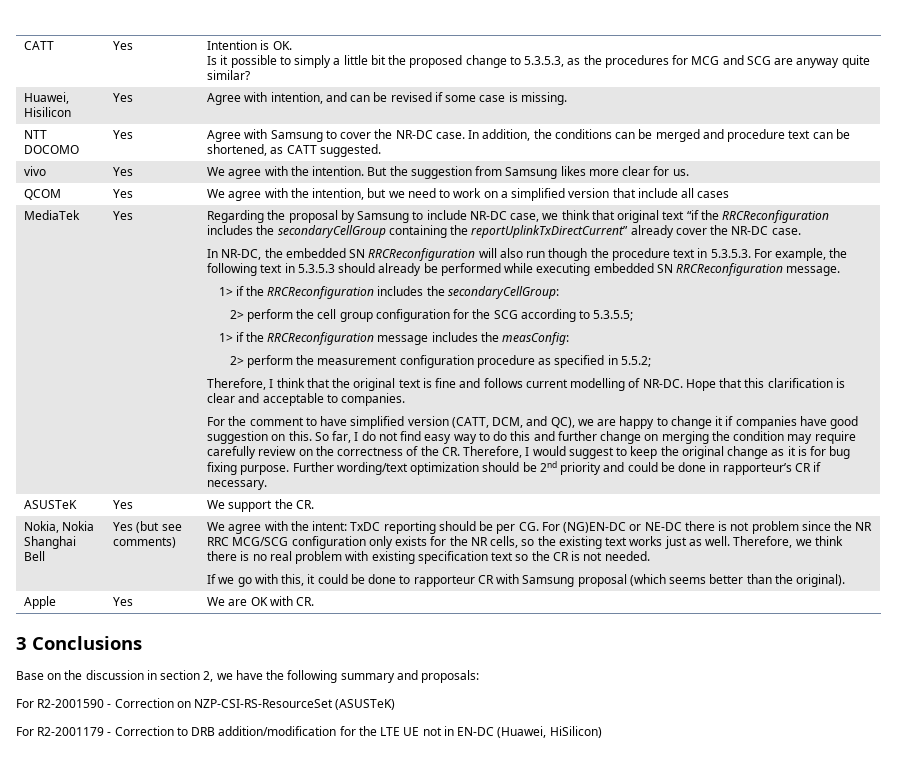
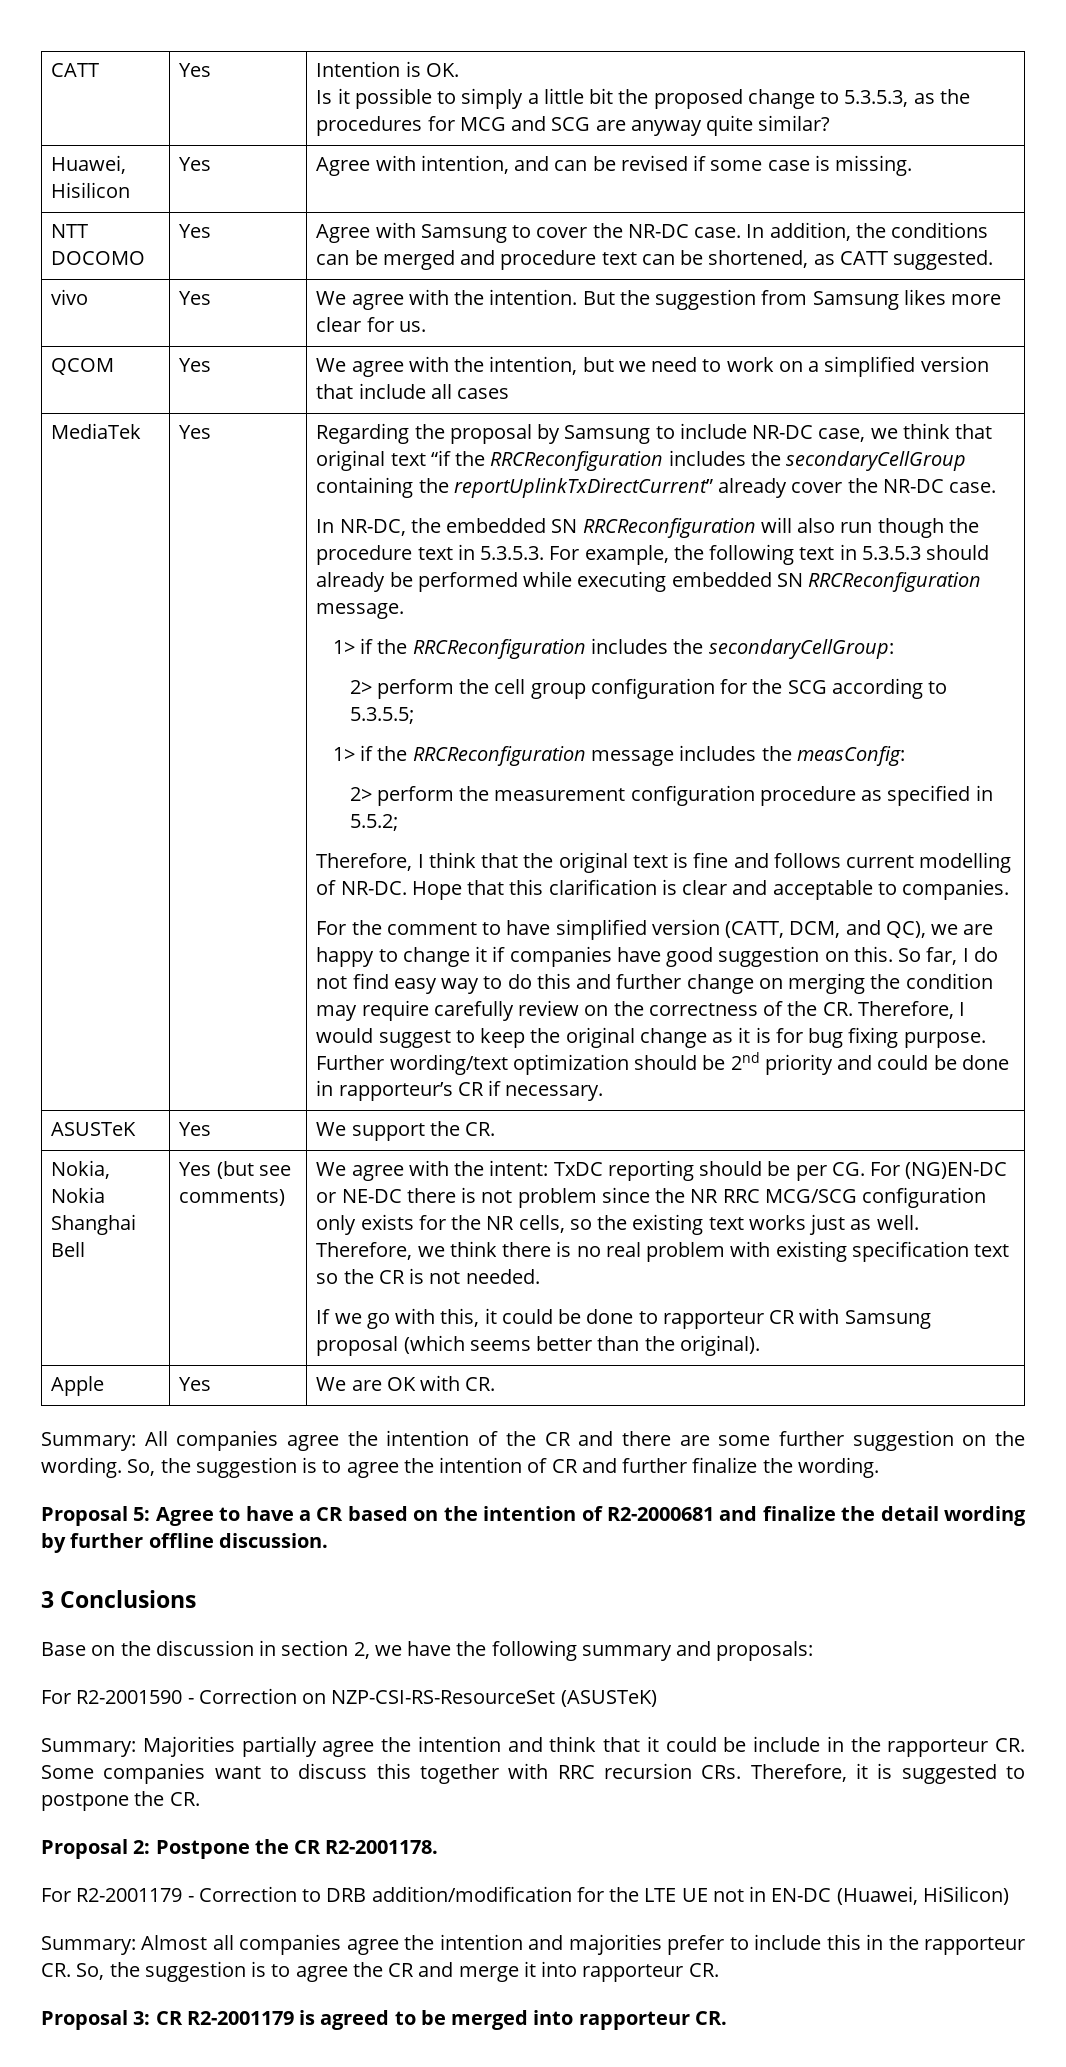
+ Summary: All companies agree the intention of the CR and there are some further suggestion on the wording. So, the suggestion is to agree the intention of CR and further finalize the wording.
+ Proposal 5: Agree to have a CR based on the intention of R2-2000681 and finalize the detail wording by further offline discussion.
+ Summary: Majorities partially agree the intention and think that it could be include in the rapporteur CR. Some companies want to discuss this together with RRC recursion CRs. Therefore, it is suggested to postpone the CR.
+ Proposal 2: Postpone the CR R2-2001178.
+ Summary: Almost all companies agree the intention and majorities prefer to include this in the rapporteur CR. So, the suggestion is to agree the CR and merge it into rapporteur CR.
+ Proposal 3: CR R2-2001179 is agreed to be merged into rapporteur CR.

